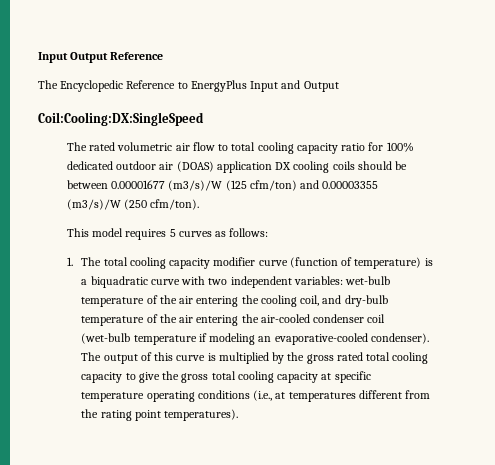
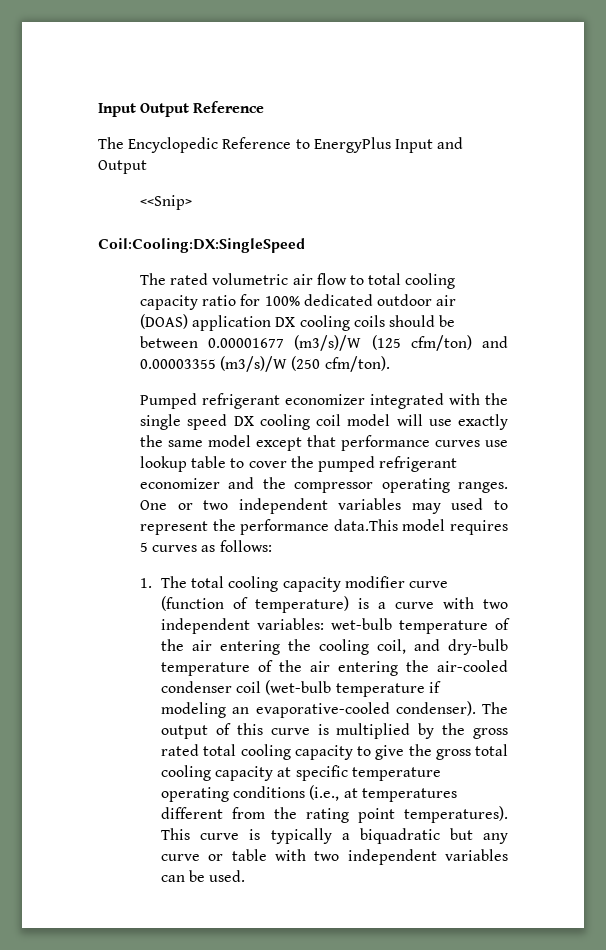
+ <<Snip>
- This model requires 5 curves as follows:
+ Pumped refrigerant economizer integrated with the single speed DX cooling coil model will use exactly the same model except that performance curves use lookup table to cover the pumped refrigerant economizer and the compressor operating ranges. One or two independent variables may used to represent the performance data.This model requires 5 curves as follows:
- 1. The total cooling capacity modifier curve (function of temperature) is a biquadratic curve with two independent variables: wet-bulb temperature of the air entering the cooling coil, and dry-bulb temperature of the air entering the air-cooled condenser coil (wet-bulb temperature if modeling an evaporative-cooled condenser).
+ 1. The total cooling capacity modifier curve (function of temperature) is a curve with two independent variables: wet-bulb temperature of the air entering the cooling coil, and dry-bulb temperature of the air entering the air-cooled condenser coil (wet-bulb temperature if modeling an evaporative-cooled condenser).
+ This curve is typically a biquadratic but any curve or table with two independent variables can be used.

